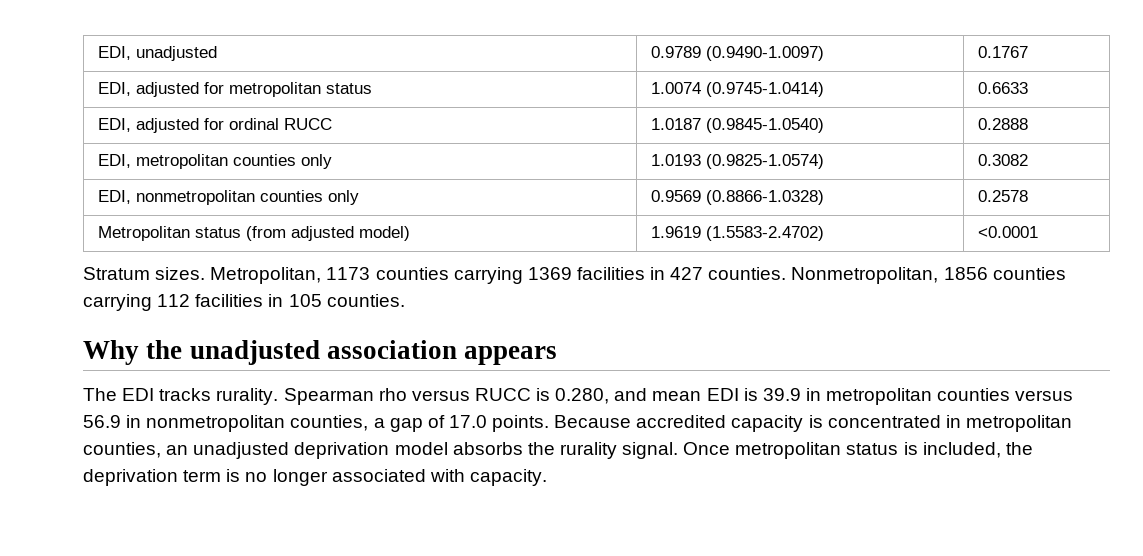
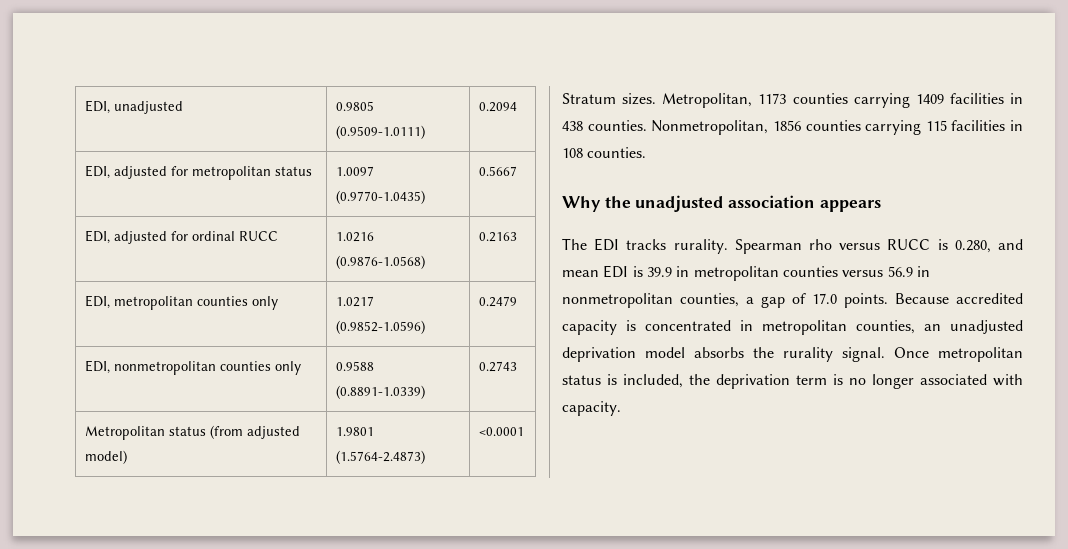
- EDI, unadjusted | 0.9789 (0.9490-1.0097) | 0.1767
+ EDI, unadjusted | 0.9805 (0.9509-1.0111) | 0.2094
- EDI, adjusted for metropolitan status | 1.0074 (0.9745-1.0414) | 0.6633
+ EDI, adjusted for metropolitan status | 1.0097 (0.9770-1.0435) | 0.5667
- EDI, adjusted for ordinal RUCC | 1.0187 (0.9845-1.0540) | 0.2888
+ EDI, adjusted for ordinal RUCC | 1.0216 (0.9876-1.0568) | 0.2163
- EDI, metropolitan counties only | 1.0193 (0.9825-1.0574) | 0.3082
+ EDI, metropolitan counties only | 1.0217 (0.9852-1.0596) | 0.2479
- EDI, nonmetropolitan counties only | 0.9569 (0.8866-1.0328) | 0.2578
+ EDI, nonmetropolitan counties only | 0.9588 (0.8891-1.0339) | 0.2743
- Metropolitan status (from adjusted model) | 1.9619 (1.5583-2.4702) | <0.0001
+ Metropolitan status (from adjusted model) | 1.9801 (1.5764-2.4873) | <0.0001
- Metropolitan, 1173 counties carrying 1369 facilities in 427 counties.
+ Metropolitan, 1173 counties carrying 1409 facilities in 438 counties.
- Nonmetropolitan, 1856 counties carrying 112 facilities in 105 counties.
+ Nonmetropolitan, 1856 counties carrying 115 facilities in 108 counties.

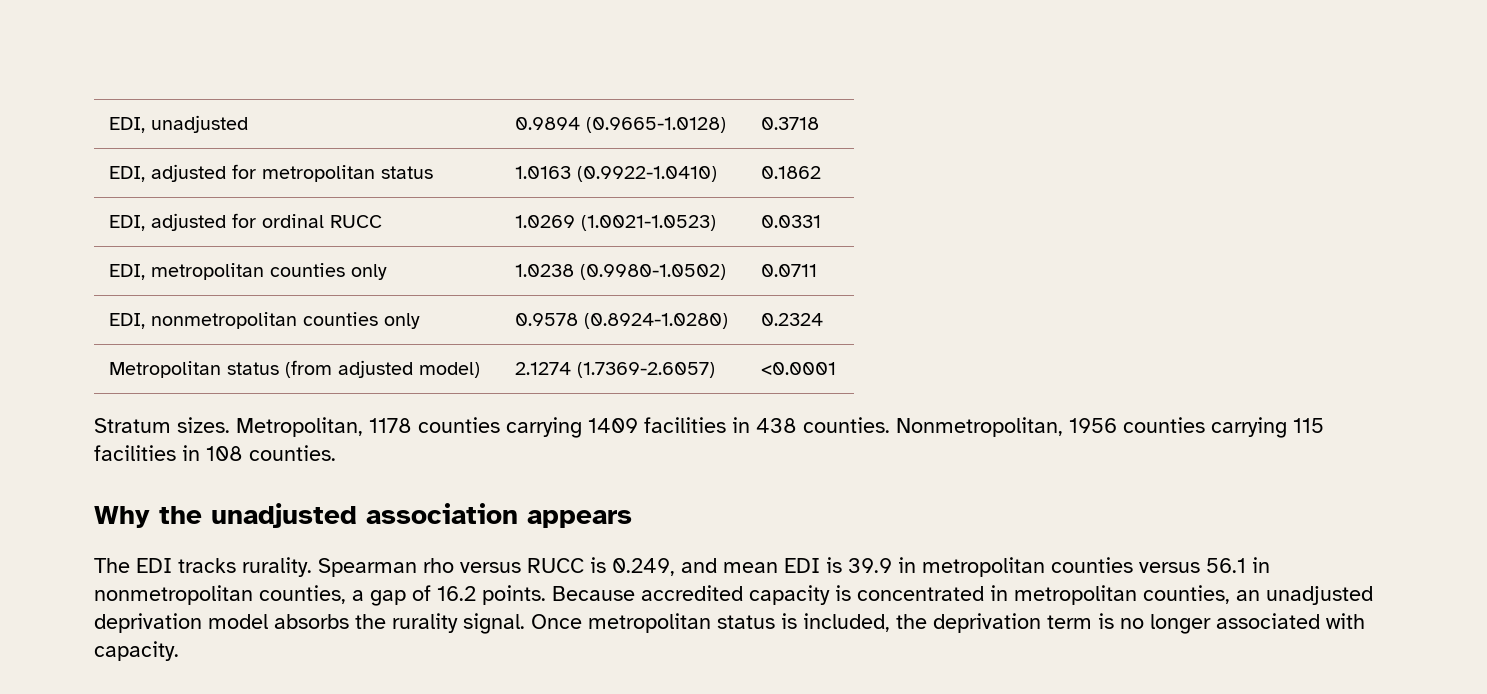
- EDI, unadjusted | 0.9805 (0.9509-1.0111) | 0.2094
+ EDI, unadjusted | 0.9894 (0.9665-1.0128) | 0.3718
- EDI, adjusted for metropolitan status | 1.0097 (0.9770-1.0435) | 0.5667
+ EDI, adjusted for metropolitan status | 1.0163 (0.9922-1.0410) | 0.1862
- EDI, adjusted for ordinal RUCC | 1.0216 (0.9876-1.0568) | 0.2163
+ EDI, adjusted for ordinal RUCC | 1.0269 (1.0021-1.0523) | 0.0331
- EDI, metropolitan counties only | 1.0217 (0.9852-1.0596) | 0.2479
+ EDI, metropolitan counties only | 1.0238 (0.9980-1.0502) | 0.0711
- EDI, nonmetropolitan counties only | 0.9588 (0.8891-1.0339) | 0.2743
+ EDI, nonmetropolitan counties only | 0.9578 (0.8924-1.0280) | 0.2324
- Metropolitan status (from adjusted model) | 1.9801 (1.5764-2.4873) | <0.0001
+ Metropolitan status (from adjusted model) | 2.1274 (1.7369-2.6057) | <0.0001
- Metropolitan, 1173 counties carrying 1409 facilities in 438 counties.
+ Metropolitan, 1178 counties carrying 1409 facilities in 438 counties.
- Nonmetropolitan, 1856 counties carrying 115 facilities in 108 counties.
+ Nonmetropolitan, 1956 counties carrying 115 facilities in 108 counties.
- Spearman rho versus RUCC is 0.280, and mean EDI is 39.9 in metropolitan counties versus 56.9 in nonmetropolitan counties, a gap of 17.0 points.
+ Spearman rho versus RUCC is 0.249, and mean EDI is 39.9 in metropolitan counties versus 56.1 in nonmetropolitan counties, a gap of 16.2 points.

